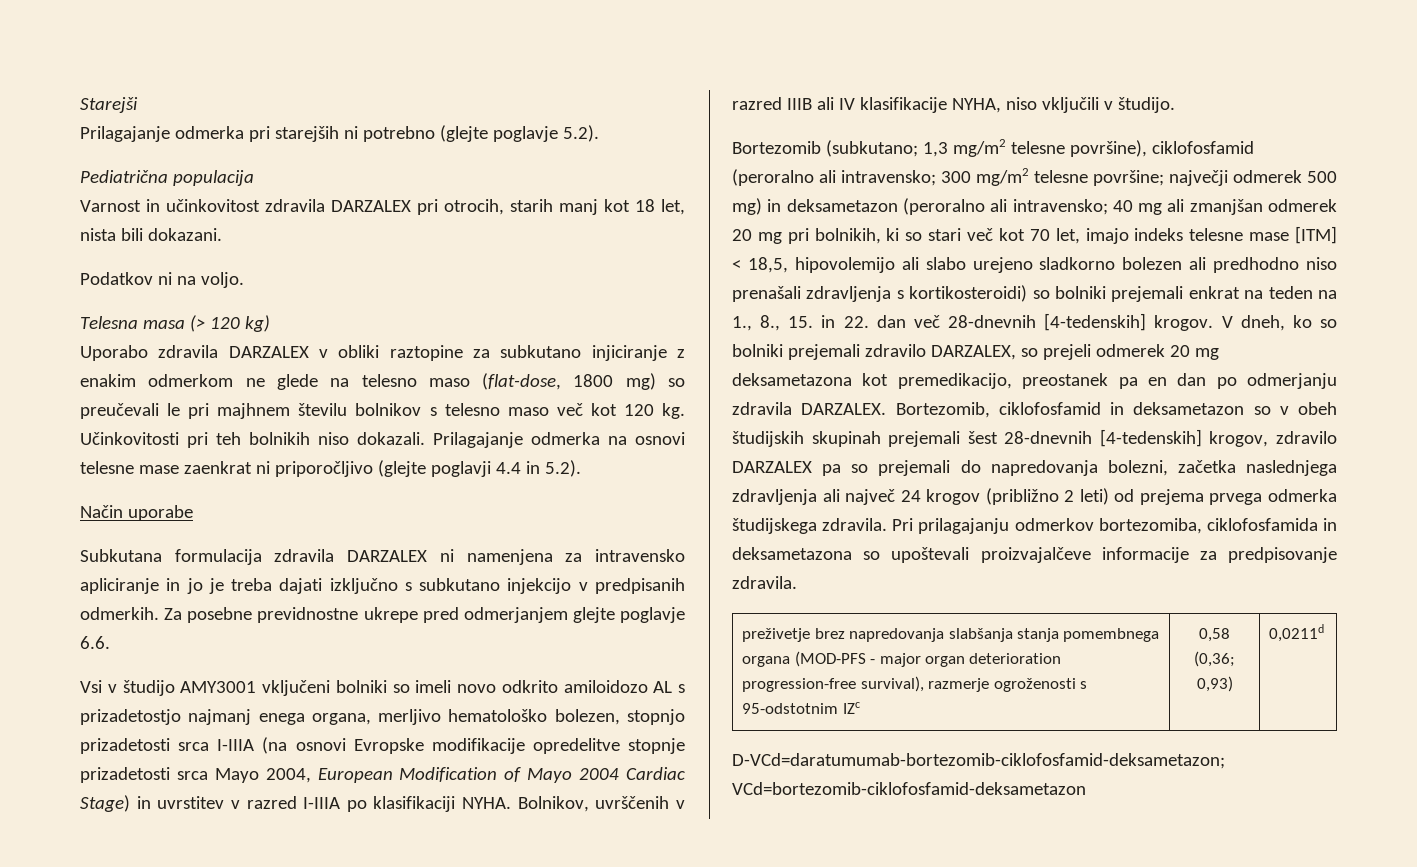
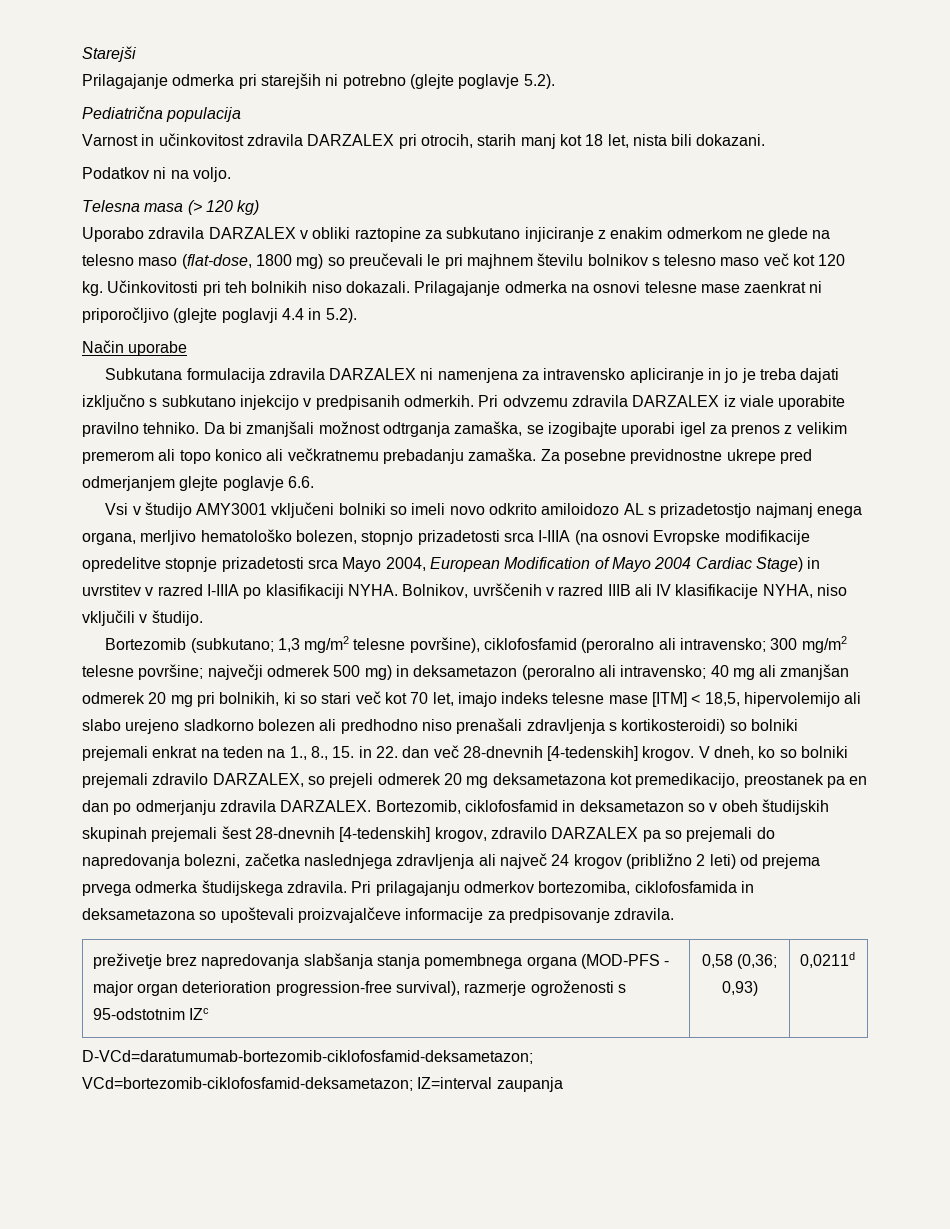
+ Pri odvzemu zdravila DARZALEX iz viale uporabite pravilno tehniko. Da bi zmanjšali možnost odtrganja zamaška, se izogibajte uporabi igel za prenos z velikim premerom ali topo konico ali večkratnemu prebadanju zamaška.
- 40 mg ali zmanjšan odmerek 20 mg pri bolnikih, ki so stari več kot 70 let, imajo indeks telesne mase [ITM] < 18,5, hipovolemijo ali slabo urejeno sladkorno bolezen ali predhodno niso prenašali zdravljenja s kortikosteroidi) so bolniki prejemali enkrat na teden na 1., 8., 15. in 22. dan več 28-dnevnih [4-tedenskih] krogov.
+ 40 mg ali zmanjšan odmerek 20 mg pri bolnikih, ki so stari več kot 70 let, imajo indeks telesne mase [ITM] < 18,5, hipervolemijo ali slabo urejeno sladkorno bolezen ali predhodno niso prenašali zdravljenja s kortikosteroidi) so bolniki prejemali enkrat na teden na 1., 8., 15. in 22. dan več 28-dnevnih [4-tedenskih] krogov.
- D-VCd=daratumumab-bortezomib-ciklofosfamid-deksametazon; VCd=bortezomib-ciklofosfamid-deksametazon
+ D-VCd=daratumumab-bortezomib-ciklofosfamid-deksametazon; VCd=bortezomib-ciklofosfamid-deksametazon; IZ=interval zaupanja

